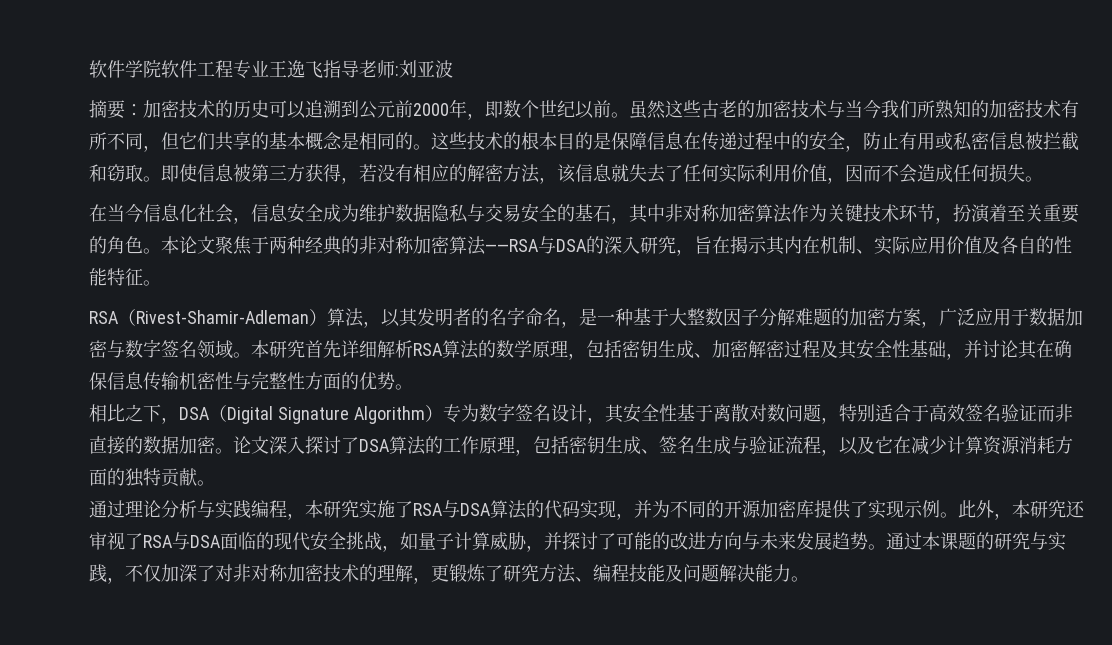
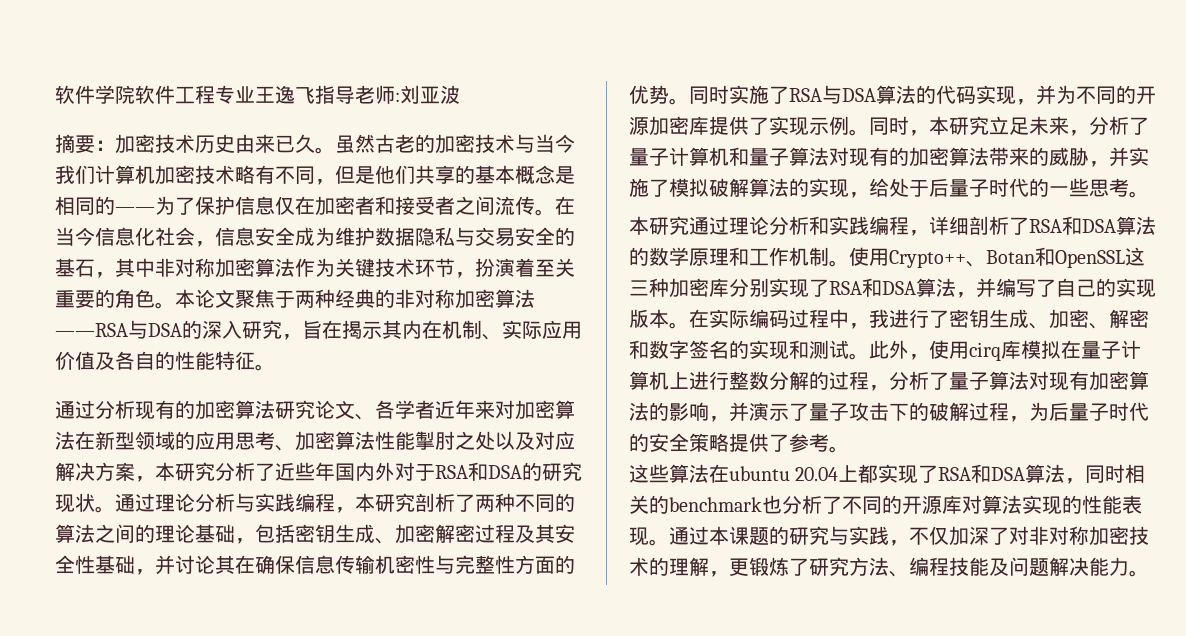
- 摘要：加密技术的历史可以追溯到公元前2000年，即数个世纪以前。虽然这些古老的加密技术与当今我们所熟知的加密技术有所不同，但它们共享的基本概念是相同的。这些技术的根本目的是保障信息在传递过程中的安全，防止有用或私密信息被拦截和窃取。即使信息被第三方获得，若没有相应的解密方法，该信息就失去了任何实际利用价值，因而不会造成任何损失。
- 在当今信息化社会，信息安全成为维护数据隐私与交易安全的基石，其中非对称加密算法作为关键技术环节，扮演着至关重要的角色。
+ 摘要：加密技术历史由来已久。虽然古老的加密技术与当今我们计算机加密技术略有不同，但是他们共享的基本概念是相同的——为了保护信息仅在加密者和接受者之间流传。在当今信息化社会，信息安全成为维护数据隐私与交易安全的基石，其中非对称加密算法作为关键技术环节，扮演着至关重要的角色。
- RSA（Rivest-Shamir-Adleman）算法，以其发明者的名字命名，是一种基于大整数因子分解难题的加密方案，广泛应用于数据加密与数字签名领域。本研究首先详细解析RSA算法的数学原理，包括密钥生成、加密解密过程及其安全性基础，并讨论其在确保信息传输机密性与完整性方面的优势。
- 相比之下，DSA（Digital Signature Algorithm）专为数字签名设计，其安全性基于离散对数问题，特别适合于高效签名验证而非直接的数据加密。论文深入探讨了DSA算法的工作原理，包括密钥生成、签名生成与验证流程，以及它在减少计算资源消耗方面的独特贡献。
- 通过理论分析与实践编程，本研究实施了RSA与DSA算法的代码实现，并为不同的开源加密库提供了实现示例。
+ 通过分析现有的加密算法研究论文、各学者近年来对加密算法在新型领域的应用思考、加密算法性能掣肘之处以及对应解决方案，本研究分析了近些年国内外对于RSA和DSA的研究现状。通过理论分析与实践编程，本研究剖析了两种不同的算法之间的理论基础，包括密钥生成、加密解密过程及其安全性基础，并讨论其在确保信息传输机密性与完整性方面的优势。同时实施了RSA与DSA算法的代码实现，并为不同的开源加密库提供了实现示例。
- 此外，本研究还审视了RSA与DSA面临的现代安全挑战，如量子计算威胁，并探讨了可能的改进方向与未来发展趋势。
+ 同时，本研究立足未来，分析了量子计算机和量子算法对现有的加密算法带来的威胁，并实施了模拟破解算法的实现，给处于后量子时代的一些思考。
+ 本研究通过理论分析和实践编程，详细剖析了RSA和DSA算法的数学原理和工作机制。使用Crypto++、Botan和OpenSSL这三种加密库分别实现了RSA和DSA算法，并编写了自己的实现版本。在实际编码过程中，我进行了密钥生成、加密、解密和数字签名的实现和测试。此外，使用cirq库模拟在量子计算机上进行整数分解的过程，分析了量子算法对现有加密算法的影响，并演示了量子攻击下的破解过程，为后量子时代的安全策略提供了参考。
+ 这些算法在ubuntu 20.04上都实现了RSA和DSA算法，同时相关的benchmark也分析了不同的开源库对算法实现的性能表现。

